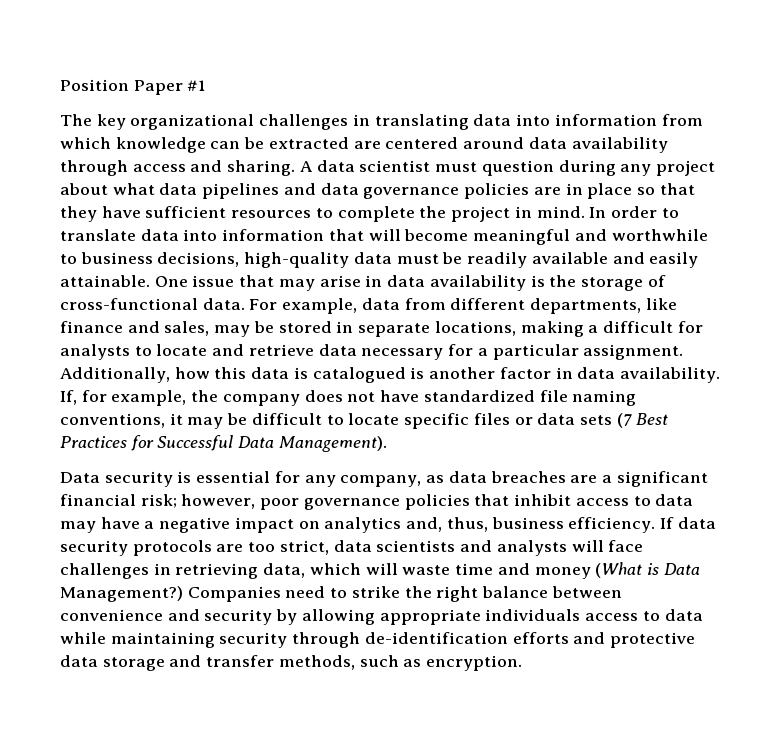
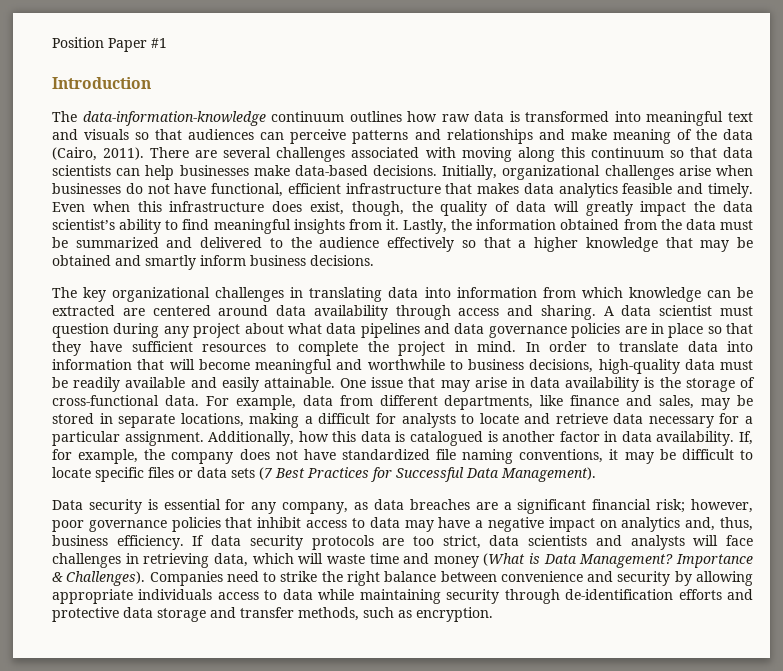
+ Introduction
+ The data-information-knowledge continuum outlines how raw data is transformed into meaningful text and visuals so that audiences can perceive patterns and relationships and make meaning of the data (Cairo, 2011). There are several challenges associated with moving along this continuum so that data scientists can help businesses make data-based decisions. Initially, organizational challenges arise when businesses do not have functional, efficient infrastructure that makes data analytics feasible and timely. Even when this infrastructure does exist, though, the quality of data will greatly impact the data scientist’s ability to find meaningful insights from it. Lastly, the information obtained from the data must be summarized and delivered to the audience effectively so that a higher knowledge that may be obtained and smartly inform business decisions.
- If data security protocols are too strict, data scientists and analysts will face challenges in retrieving data, which will waste time and money (What is Data Management?)
+ If data security protocols are too strict, data scientists and analysts will face challenges in retrieving data, which will waste time and money (What is Data Management? Importance & Challenges).

